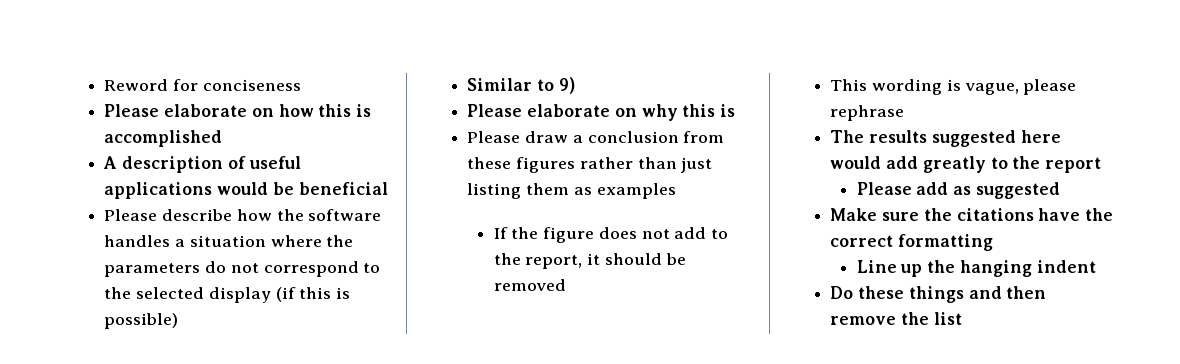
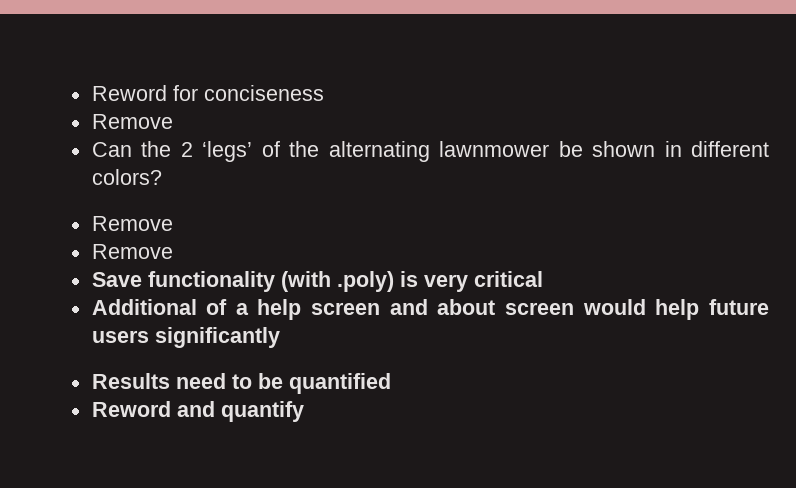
  Reword for conciseness
- Please elaborate on how this is accomplished
- A description of useful applications would be beneficial
- Please describe how the software handles a situation where the parameters do not correspond to the selected display (if this is possible)
- Similar to 9)
- Please elaborate on why this is
- Please draw a conclusion from these figures rather than just listing them as examples
- If the figure does not add to the report, it should be removed
- This wording is vague, please rephrase
- The results suggested here would add greatly to the report
- Please add as suggested
- Make sure the citations have the correct formatting
- Line up the hanging indent
- Do these things and then remove the list
+ Remove
+ Can the 2 ‘legs’ of the alternating lawnmower be shown in different colors?
+ Remove
+ Remove
+ Save functionality (with .poly) is very critical
+ Additional of a help screen and about screen would help future users significantly
+ Results need to be quantified
+ Reword and quantify

